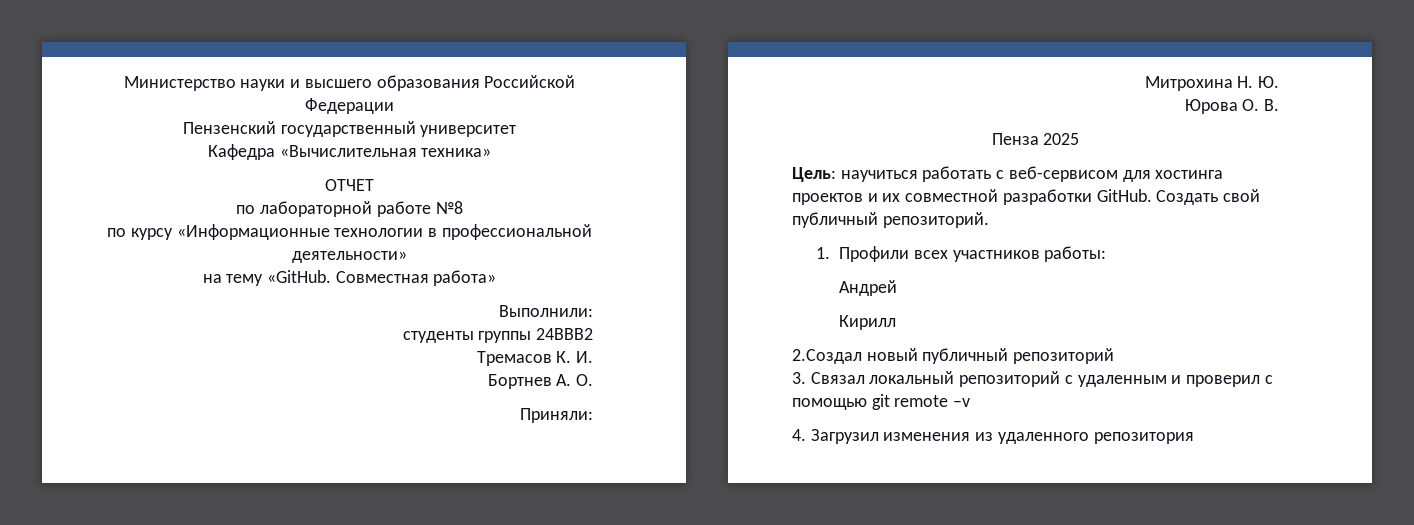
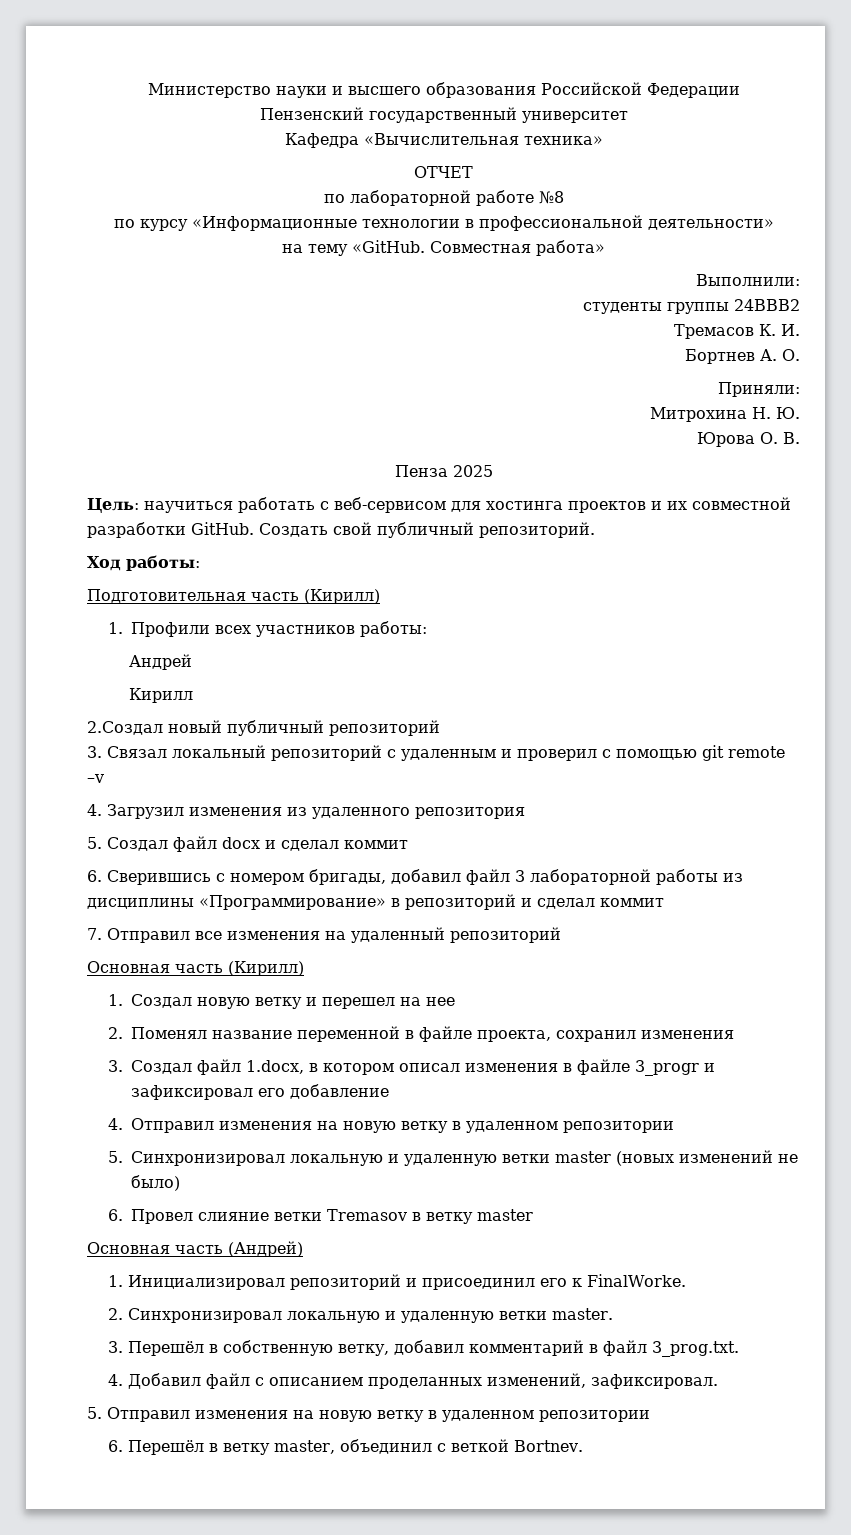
+ Ход работы:
+ Подготовительная часть (Кирилл)
+ 5. Создал файл docx и сделал коммит
+ 6. Сверившись с номером бригады, добавил файл 3 лабораторной работы из дисциплины «Программирование» в репозиторий и сделал коммит
+ 7. Отправил все изменения на удаленный репозиторий
+ Основная часть (Кирилл)
+ 1. Создал новую ветку и перешел на нее
+ 2. Поменял название переменной в файле проекта, сохранил изменения
+ 3. Создал файл 1.docx, в котором описал изменения в файле 3_progr и зафиксировал его добавление
+ 4. Отправил изменения на новую ветку в удаленном репозитории
+ 5. Синхронизировал локальную и удаленную ветки master (новых изменений не было)
+ 6. Провел слияние ветки Tremasov в ветку master
+ Основная часть (Андрей)
+ 1. Инициализировал репозиторий и присоединил его к FinalWorke.
+ 2. Синхронизировал локальную и удаленную ветки master.
+ 3. Перешёл в собственную ветку, добавил комментарий в файл 3_prog.txt.
+ 4. Добавил файл с описанием проделанных изменений, зафиксировал.
+ 5. Отправил изменения на новую ветку в удаленном репозитории
+ 6. Перешёл в ветку master, объединил с веткой Bortnev.

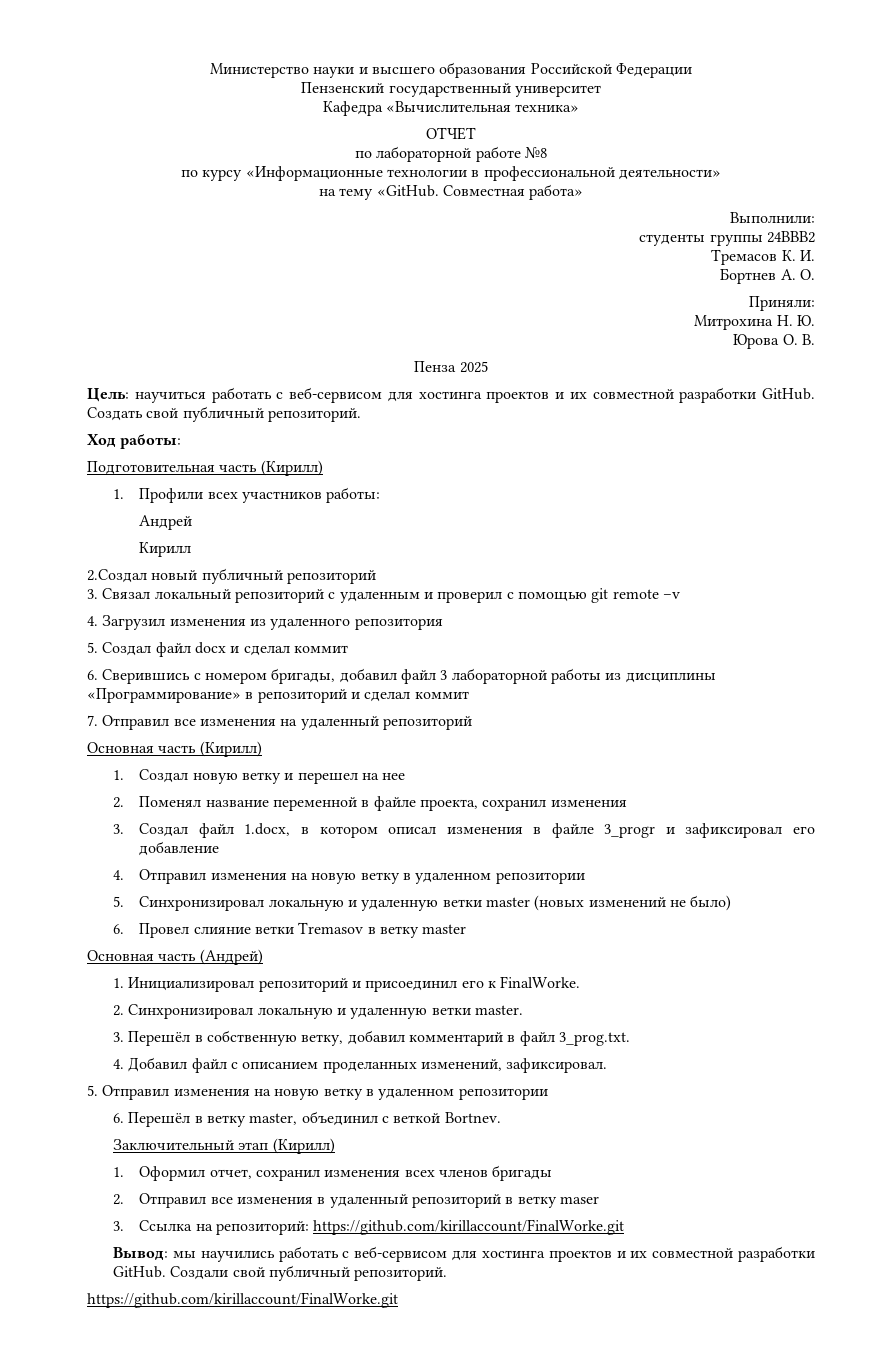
+ Заключительный этап (Кирилл)
+ 1. Оформил отчет, сохранил изменения всех членов бригады
+ 2. Отправил все изменения в удаленный репозиторий в ветку maser
+ 3. Ссылка на репозиторий: https://github.com/kirillaccount/FinalWorke.git
+ Вывод: мы научились работать с веб-сервисом для хостинга проектов и их совместной разработки GitHub. Создали свой публичный репозиторий.
+ https://github.com/kirillaccount/FinalWorke.git

